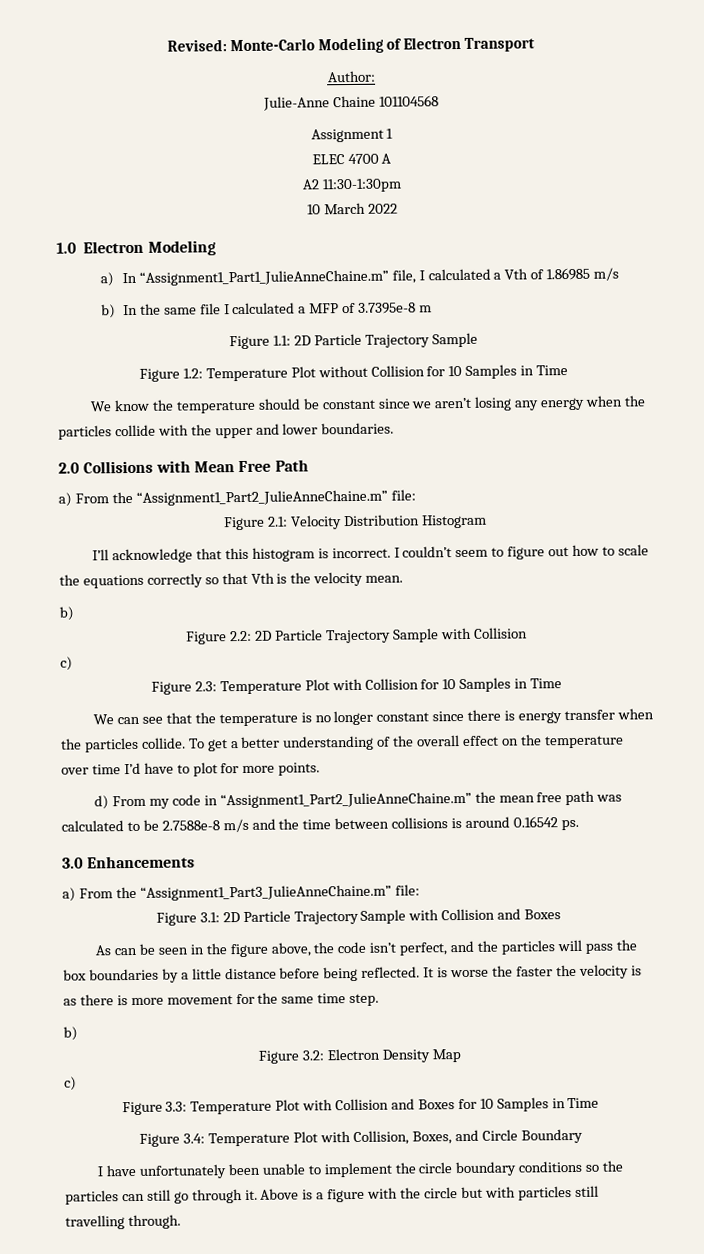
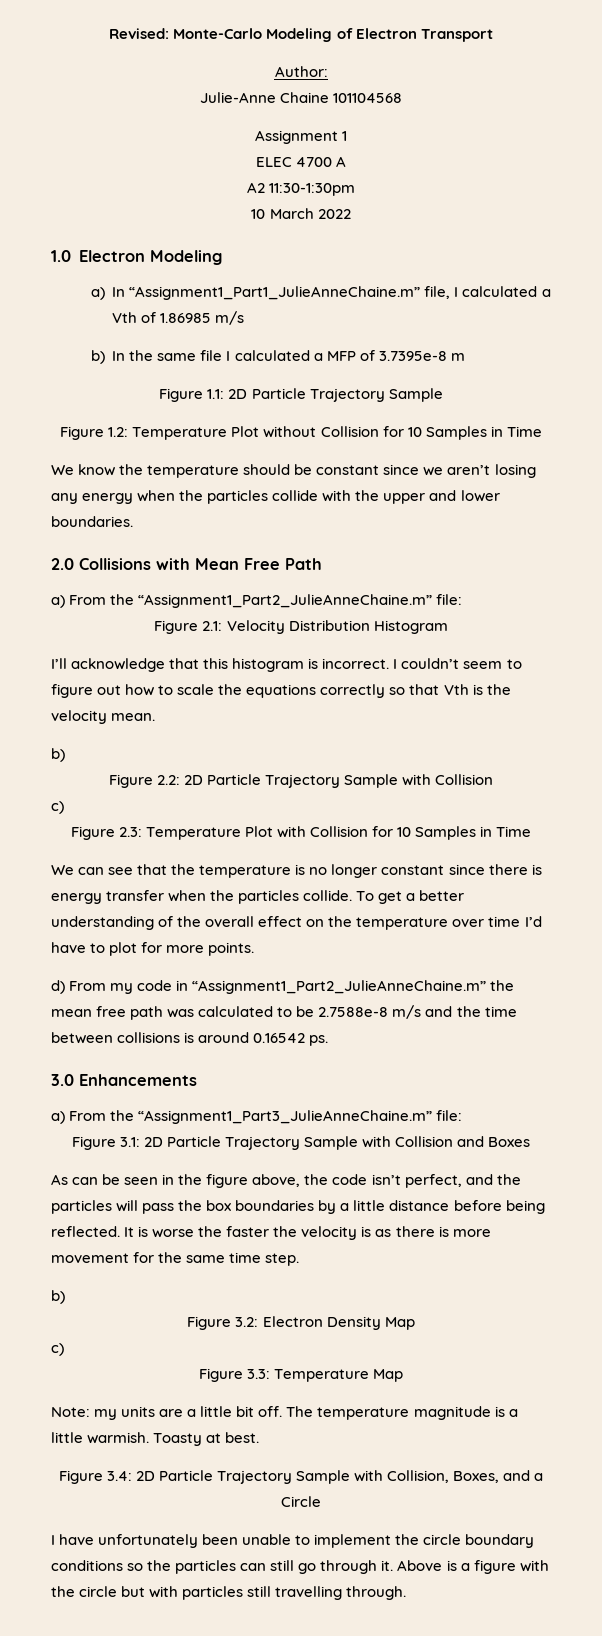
- Figure 3.3: Temperature Plot with Collision and Boxes for 10 Samples in Time
- Figure 3.4: Temperature Plot with Collision, Boxes, and Circle Boundary
+ Figure 3.3: Temperature Map
+ Note: my units are a little bit off. The temperature magnitude is a little warmish. Toasty at best.
+ Figure 3.4: 2D Particle Trajectory Sample with Collision, Boxes, and a Circle

